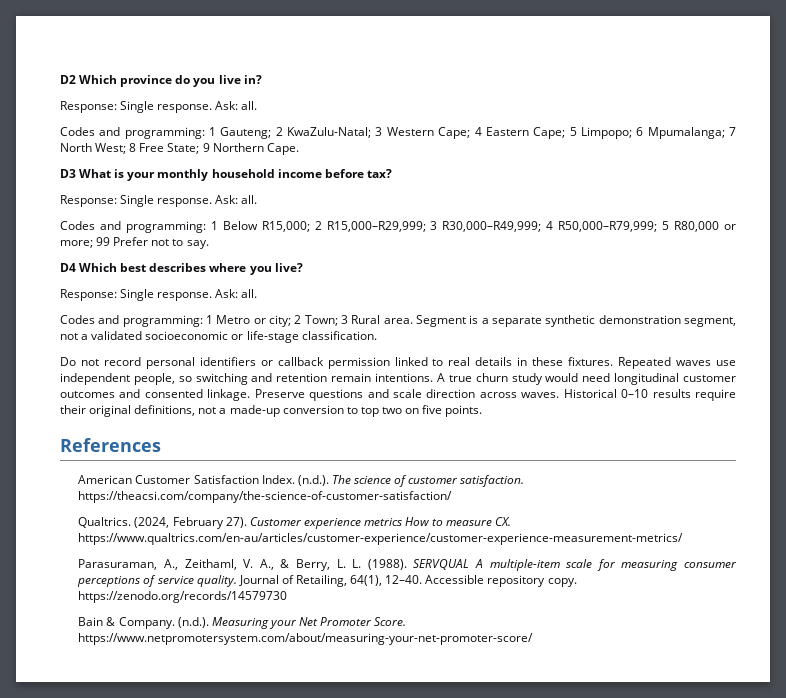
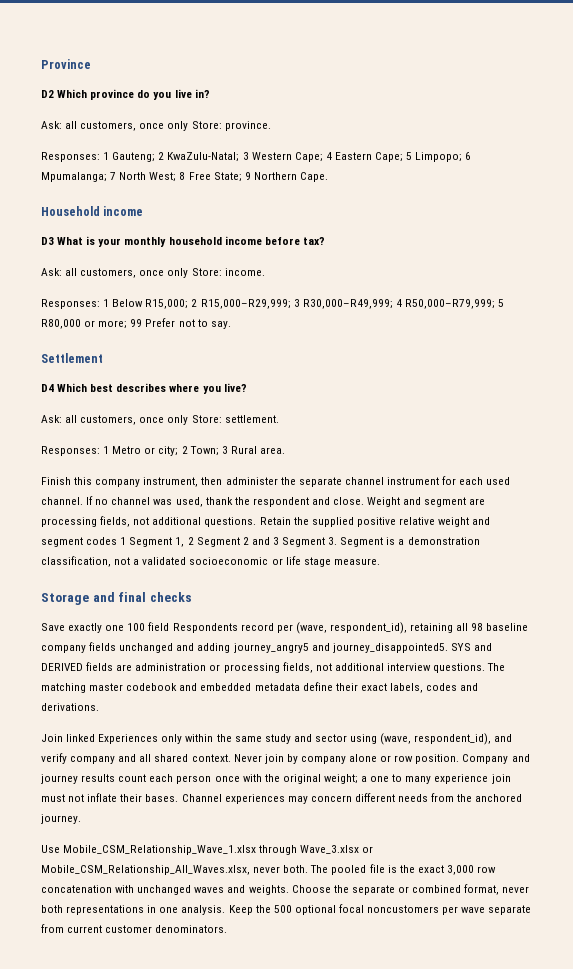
+ Province
  D2 Which province do you live in?
- Response: Single response. Ask: all.
- Codes and programming: 1 Gauteng; 2 KwaZulu-Natal; 3 Western Cape; 4 Eastern Cape; 5 Limpopo; 6 Mpumalanga; 7 North West; 8 Free State; 9 Northern Cape.
+ Ask: all customers, once only Store: province.
+ Responses: 1 Gauteng; 2 KwaZulu-Natal; 3 Western Cape; 4 Eastern Cape; 5 Limpopo; 6 Mpumalanga; 7 North West; 8 Free State; 9 Northern Cape.
+ Household income
  D3 What is your monthly household income before tax?
- Response: Single response. Ask: all.
- Codes and programming: 1 Below R15,000; 2 R15,000–R29,999; 3 R30,000–R49,999; 4 R50,000–R79,999; 5 R80,000 or more; 99 Prefer not to say.
+ Ask: all customers, once only Store: income.
+ Responses: 1 Below R15,000; 2 R15,000–R29,999; 3 R30,000–R49,999; 4 R50,000–R79,999; 5 R80,000 or more; 99 Prefer not to say.
+ Settlement
  D4 Which best describes where you live?
- Response: Single response. Ask: all.
- Codes and programming: 1 Metro or city; 2 Town; 3 Rural area. Segment is a separate synthetic demonstration segment, not a validated socioeconomic or life-stage classification.
- Do not record personal identifiers or callback permission linked to real details in these fixtures. Repeated waves use independent people, so switching and retention remain intentions. A true churn study would need longitudinal customer outcomes and consented linkage. Preserve questions and scale direction across waves. Historical 0–10 results require their original definitions, not a made-up conversion to top two on five points.
- References
- American Customer Satisfaction Index. (n.d.). The science of customer satisfaction. https://theacsi.com/company/the-science-of-customer-satisfaction/
- Qualtrics. (2024, February 27). Customer experience metrics How to measure CX. https://www.qualtrics.com/en-au/articles/customer-experience/customer-experience-measurement-metrics/
- Parasuraman, A., Zeithaml, V. A., & Berry, L. L. (1988). SERVQUAL A multiple-item scale for measuring consumer perceptions of service quality. Journal of Retailing, 64(1), 12–40. Accessible repository copy. https://zenodo.org/records/14579730
- Bain & Company. (n.d.). Measuring your Net Promoter Score. https://www.netpromotersystem.com/about/measuring-your-net-promoter-score/
+ Ask: all customers, once only Store: settlement.
+ Responses: 1 Metro or city; 2 Town; 3 Rural area.
+ Finish this company instrument, then administer the separate channel instrument for each used channel. If no channel was used, thank the respondent and close. Weight and segment are processing fields, not additional questions. Retain the supplied positive relative weight and segment codes 1 Segment 1, 2 Segment 2 and 3 Segment 3. Segment is a demonstration classification, not a validated socioeconomic or life stage measure.
+ Storage and final checks
+ Save exactly one 100 field Respondents record per (wave, respondent_id), retaining all 98 baseline company fields unchanged and adding journey_angry5 and journey_disappointed5. SYS and DERIVED fields are administration or processing fields, not additional interview questions. The matching master codebook and embedded metadata define their exact labels, codes and derivations.
+ Join linked Experiences only within the same study and sector using (wave, respondent_id), and verify company and all shared context. Never join by company alone or row position. Company and journey results count each person once with the original weight; a one to many experience join must not inflate their bases. Channel experiences may concern different needs from the anchored journey.
+ Use Mobile_CSM_Relationship_Wave_1.xlsx through Wave_3.xlsx or Mobile_CSM_Relationship_All_Waves.xlsx, never both. The pooled file is the exact 3,000 row concatenation with unchanged waves and weights. Choose the separate or combined format, never both representations in one analysis. Keep the 500 optional focal noncustomers per wave separate from current customer denominators.

